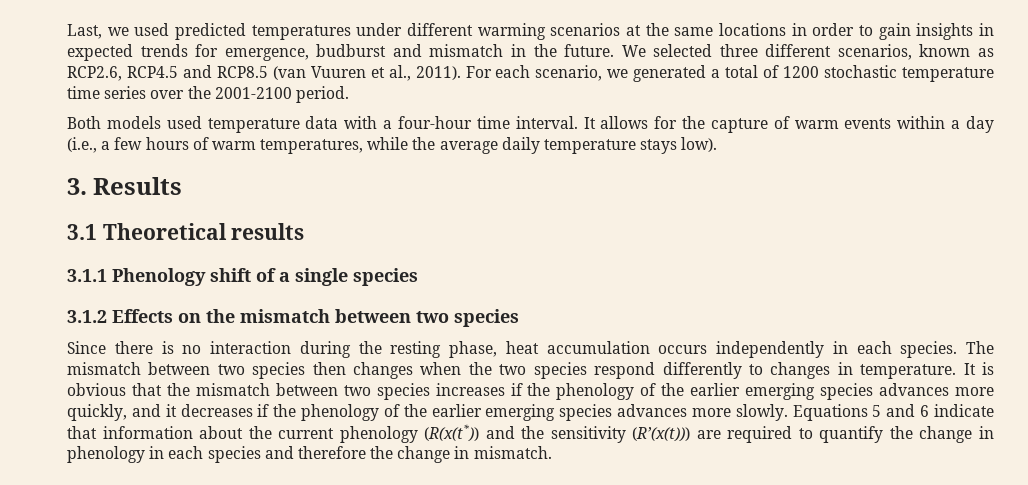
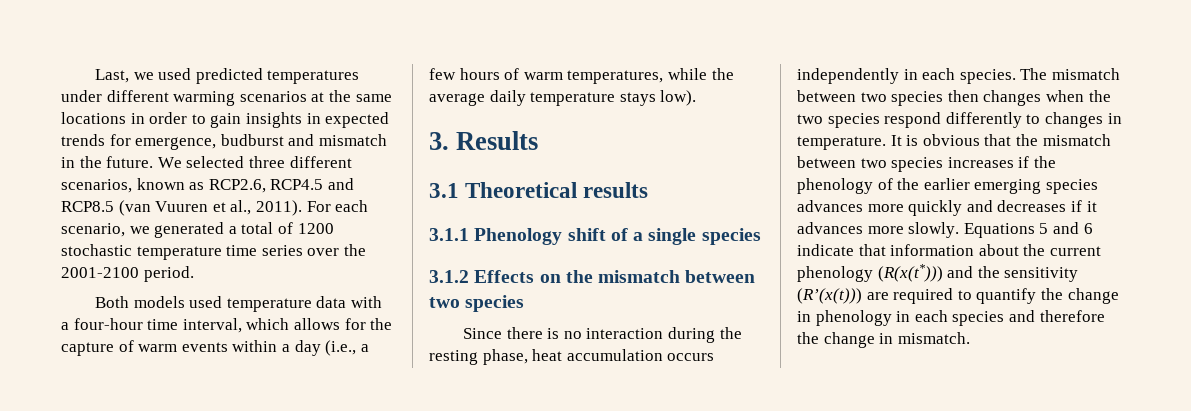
- Both models used temperature data with a four-hour time interval. It allows for the capture of warm events within a day (i.e., a few hours of warm temperatures, while the average daily temperature stays low).
+ Both models used temperature data with a four-hour time interval, which allows for the capture of warm events within a day (i.e., a few hours of warm temperatures, while the average daily temperature stays low).
- It is obvious that the mismatch between two species increases if the phenology of the earlier emerging species advances more quickly, and it decreases if the phenology of the earlier emerging species advances more slowly.
+ It is obvious that the mismatch between two species increases if the phenology of the earlier emerging species advances more quickly and decreases if it advances more slowly.
- Equations 5 and 6 indicate that information about the current phenology (R(x(t*)) and the sensitivity (R’(x(t))) are required to quantify the change in phenology in each species and therefore the change in mismatch.
+ Equations 5 and 6 indicate that information about the current phenology (R(x(t*))) and the sensitivity (R’(x(t))) are required to quantify the change in phenology in each species and therefore the change in mismatch.

